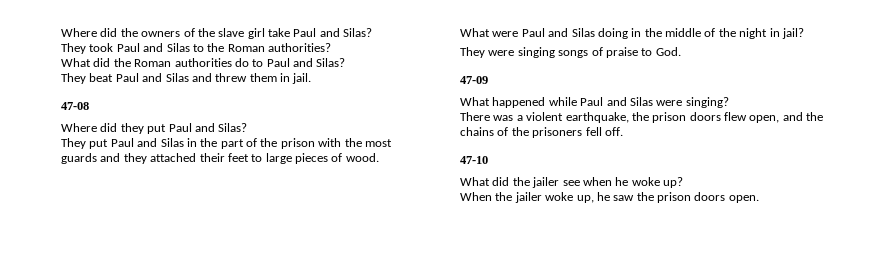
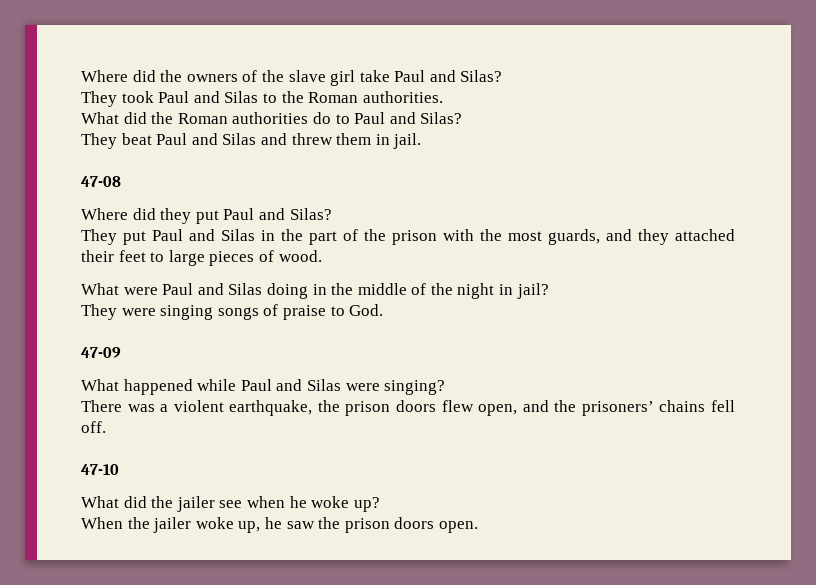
- They took Paul and Silas to the Roman authorities?
+ They took Paul and Silas to the Roman authorities.
- They put Paul and Silas in the part of the prison with the most guards and they attached their feet to large pieces of wood.
+ They put Paul and Silas in the part of the prison with the most guards, and they attached their feet to large pieces of wood.
- There was a violent earthquake, the prison doors flew open, and the chains of the prisoners fell off.
+ There was a violent earthquake, the prison doors flew open, and the prisoners’ chains fell off.

